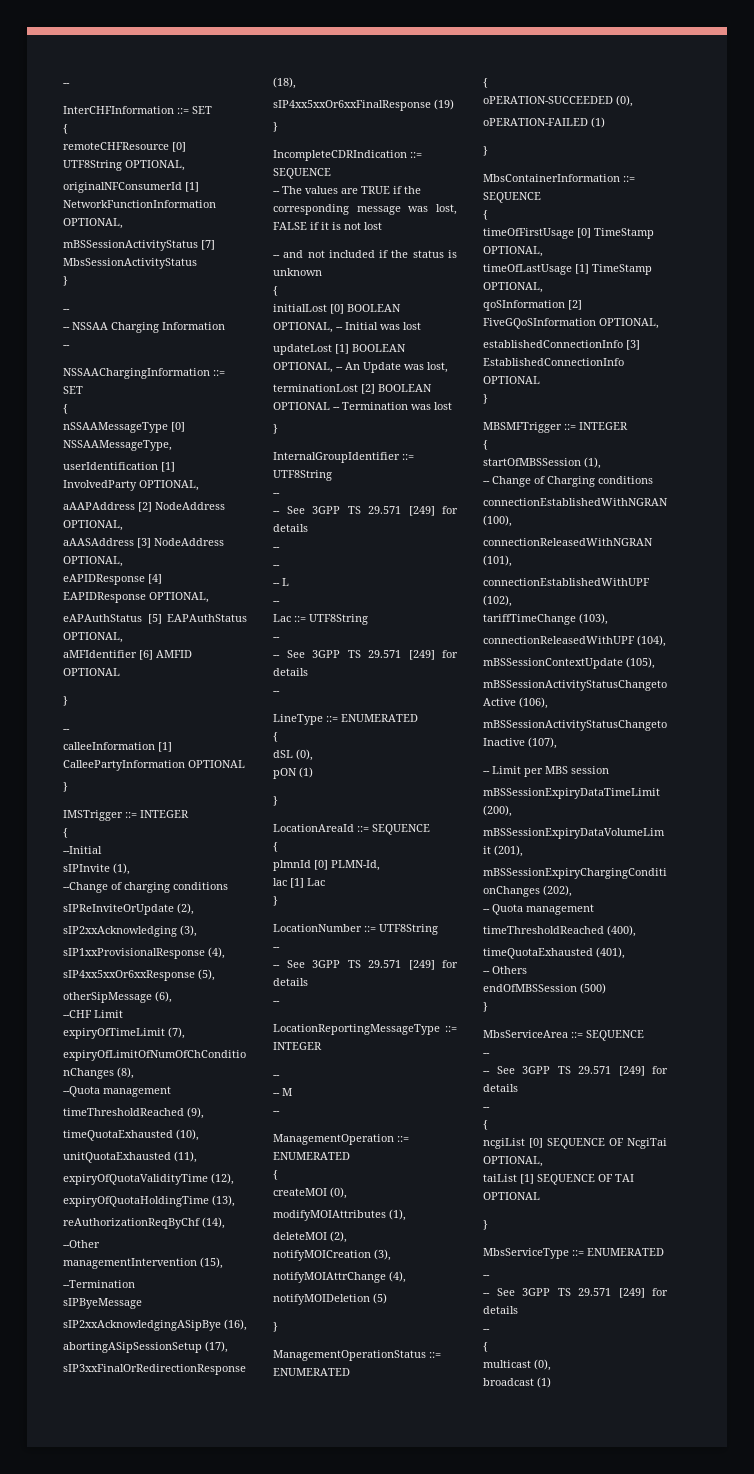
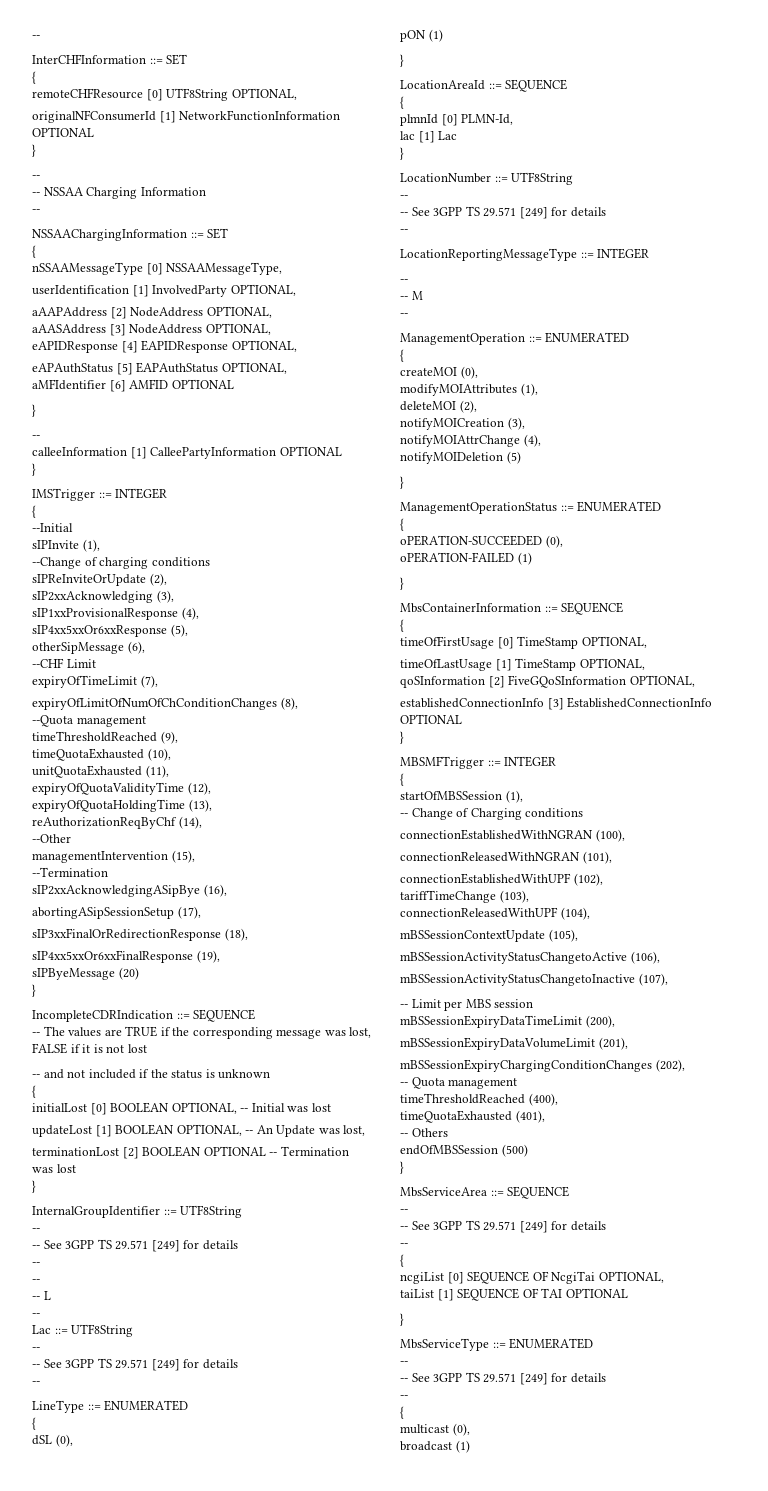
- originalNFConsumerId [1] NetworkFunctionInformation OPTIONAL,
- mBSSessionActivityStatus [7] MbsSessionActivityStatus
+ originalNFConsumerId [1] NetworkFunctionInformation OPTIONAL
- sIPByeMessage
- sIP4xx5xxOr6xxFinalResponse (19)
+ sIP4xx5xxOr6xxFinalResponse (19),
+ sIPByeMessage (20)

